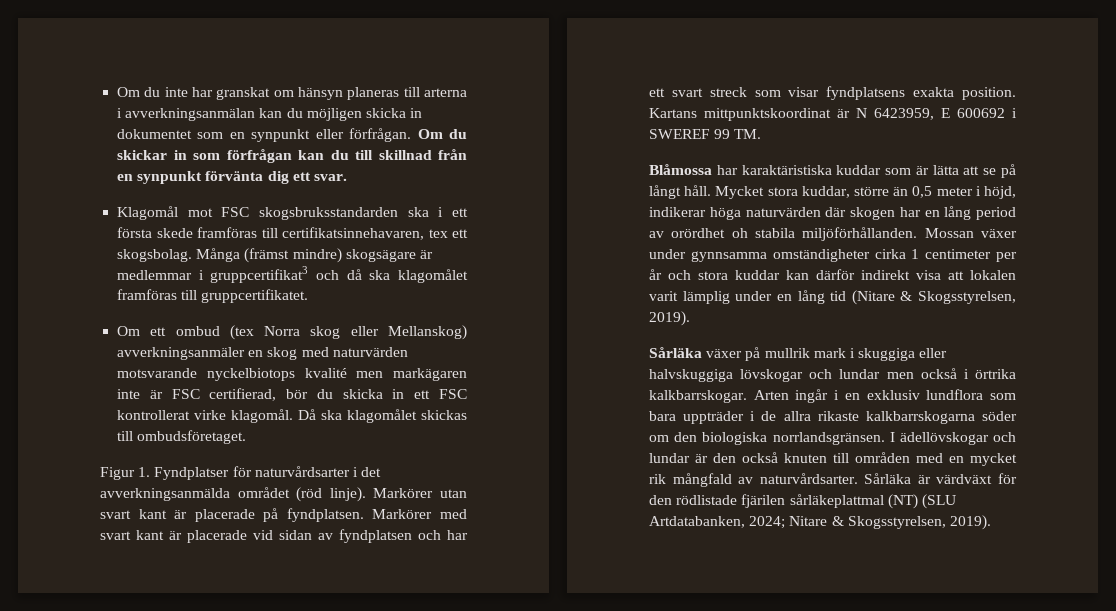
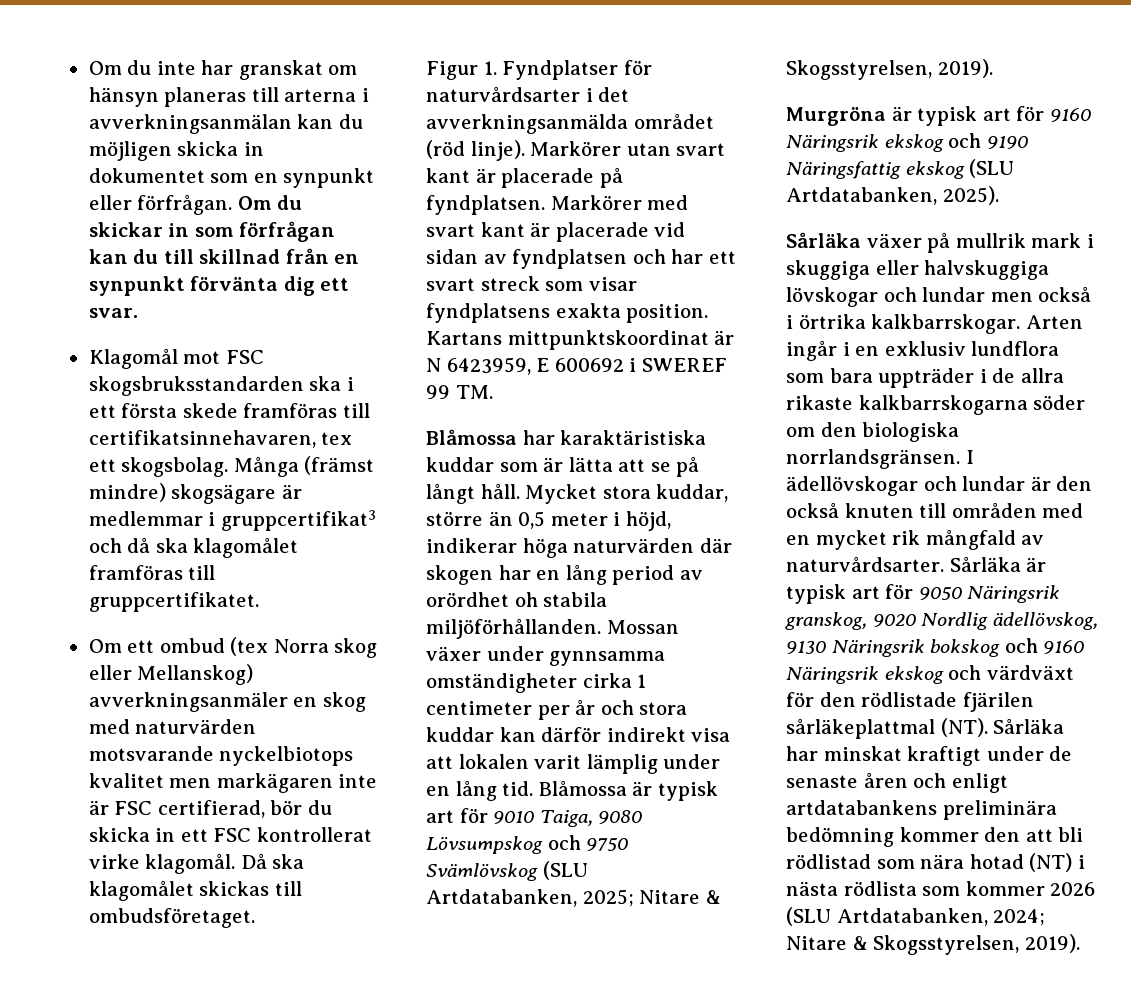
- Om ett ombud (tex Norra skog eller Mellanskog) avverkningsanmäler en skog med naturvärden motsvarande nyckelbiotops kvalité men markägaren inte är FSC certifierad, bör du skicka in ett FSC kontrollerat virke klagomål.
+ Om ett ombud (tex Norra skog eller Mellanskog) avverkningsanmäler en skog med naturvärden motsvarande nyckelbiotops kvalitet men markägaren inte är FSC certifierad, bör du skicka in ett FSC kontrollerat virke klagomål.
- Mossan växer under gynnsamma omständigheter cirka 1 centimeter per år och stora kuddar kan därför indirekt visa att lokalen varit lämplig under en lång tid (Nitare & Skogsstyrelsen, 2019).
+ Mossan växer under gynnsamma omständigheter cirka 1 centimeter per år och stora kuddar kan därför indirekt visa att lokalen varit lämplig under en lång tid. Blåmossa är typisk art för 9010 Taiga, 9080 Lövsumpskog och 9750 Svämlövskog (SLU Artdatabanken, 2025; Nitare & Skogsstyrelsen, 2019).
+ Murgröna är typisk art för 9160 Näringsrik ekskog och 9190 Näringsfattig ekskog (SLU Artdatabanken, 2025).
- Sårläka är värdväxt för den rödlistade fjärilen sårläkeplattmal (NT) (SLU Artdatabanken, 2024; Nitare & Skogsstyrelsen, 2019).
+ Sårläka är typisk art för 9050 Näringsrik granskog, 9020 Nordlig ädellövskog, 9130 Näringsrik bokskog och 9160 Näringsrik ekskog och värdväxt för den rödlistade fjärilen sårläkeplattmal (NT). Sårläka har minskat kraftigt under de senaste åren och enligt artdatabankens preliminära bedömning kommer den att bli rödlistad som nära hotad (NT) i nästa rödlista som kommer 2026 (SLU Artdatabanken, 2024; Nitare & Skogsstyrelsen, 2019).

